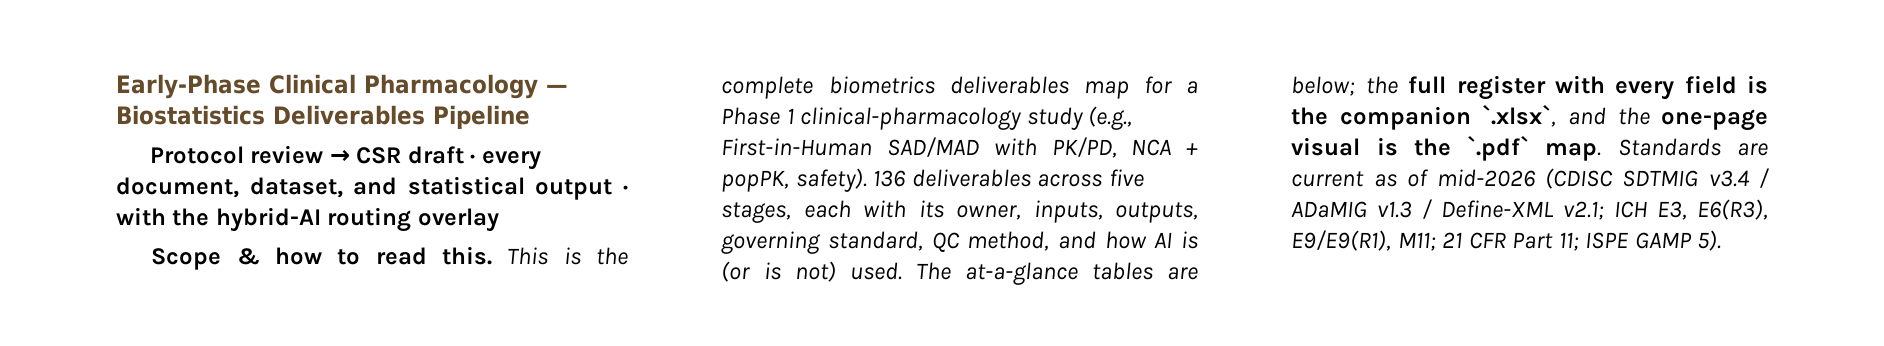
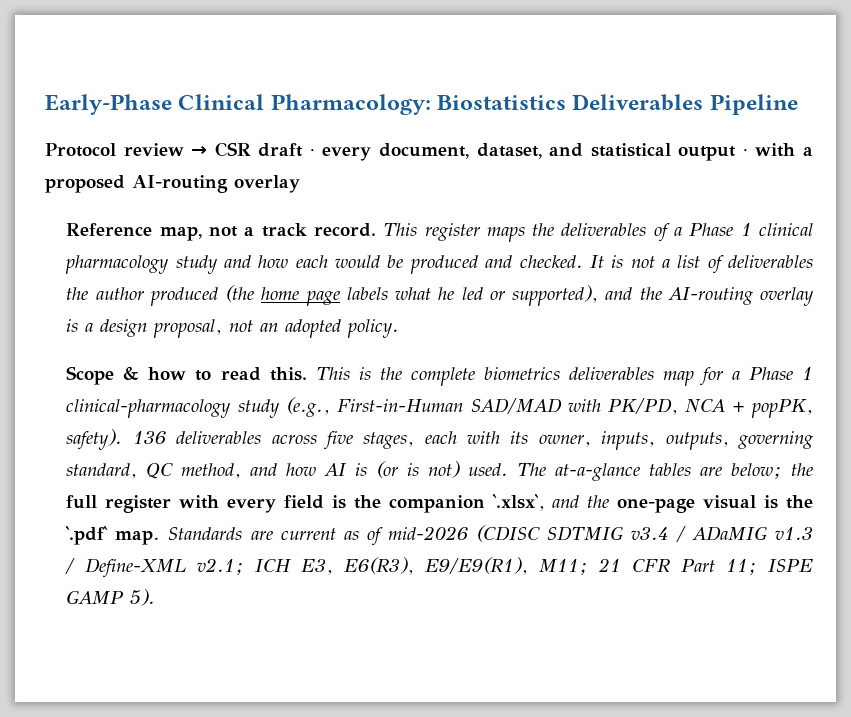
- Early-Phase Clinical Pharmacology — Biostatistics Deliverables Pipeline
+ Early-Phase Clinical Pharmacology: Biostatistics Deliverables Pipeline
- Protocol review → CSR draft · every document, dataset, and statistical output · with the hybrid-AI routing overlay
+ Protocol review → CSR draft · every document, dataset, and statistical output · with a proposed AI-routing overlay
+ Reference map, not a track record. This register maps the deliverables of a Phase 1 clinical pharmacology study and how each would be produced and checked. It is not a list of deliverables the author produced (the home page labels what he led or supported), and the AI-routing overlay is a design proposal, not an adopted policy.

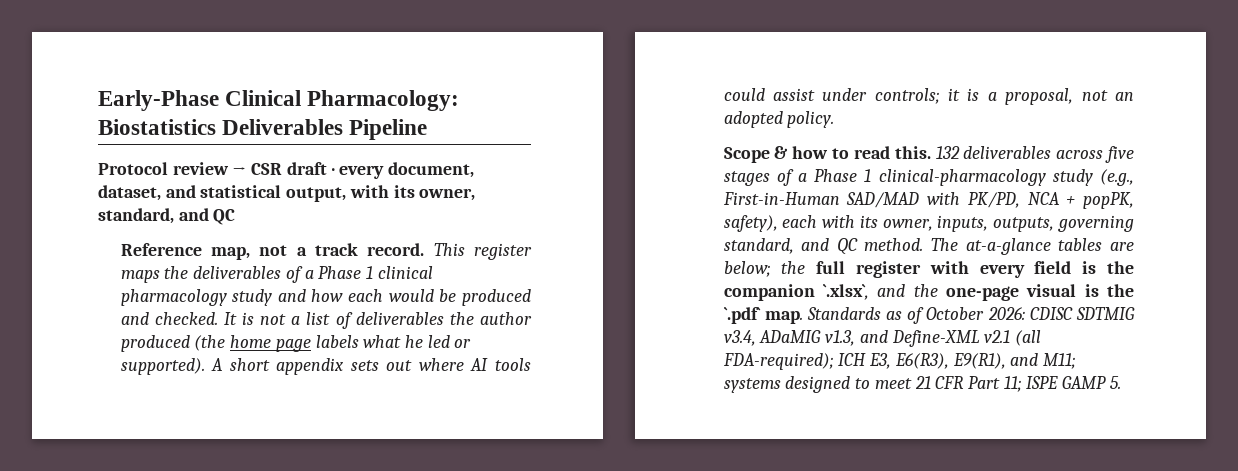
- Protocol review → CSR draft · every document, dataset, and statistical output · with a proposed AI-routing overlay
+ Protocol review → CSR draft · every document, dataset, and statistical output, with its owner, standard, and QC
- It is not a list of deliverables the author produced (the home page labels what he led or supported), and the AI-routing overlay is a design proposal, not an adopted policy.
+ It is not a list of deliverables the author produced (the home page labels what he led or supported). A short appendix sets out where AI tools could assist under controls; it is a proposal, not an adopted policy.
- This is the complete biometrics deliverables map for a Phase 1 clinical-pharmacology study (e.g., First-in-Human SAD/MAD with PK/PD, NCA + popPK, safety). 136 deliverables across five stages, each with its owner, inputs, outputs, governing standard, QC method, and how AI is (or is not) used.
+ 132 deliverables across five stages of a Phase 1 clinical-pharmacology study (e.g., First-in-Human SAD/MAD with PK/PD, NCA + popPK, safety), each with its owner, inputs, outputs, governing standard, and QC method.
- Standards are current as of mid-2026 (CDISC SDTMIG v3.4 / ADaMIG v1.3 / Define-XML v2.1; ICH E3, E6(R3), E9/E9(R1), M11; 21 CFR Part 11; ISPE GAMP 5).
+ Standards as of October 2026: CDISC SDTMIG v3.4, ADaMIG v1.3, and Define-XML v2.1 (all FDA-required); ICH E3, E6(R3), E9(R1), and M11; systems designed to meet 21 CFR Part 11; ISPE GAMP 5.

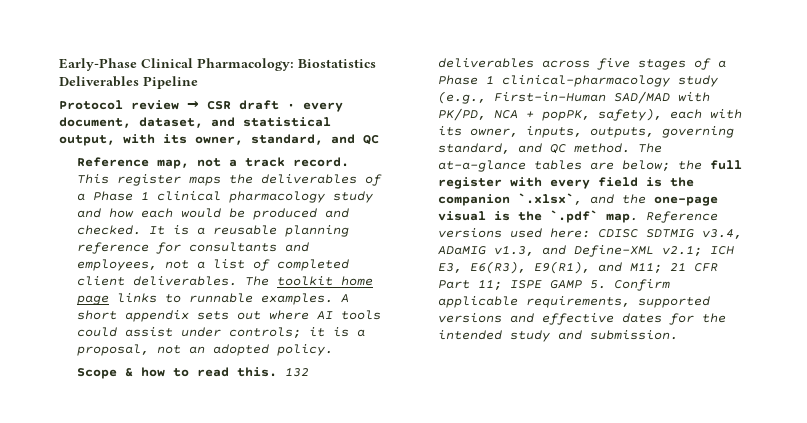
- It is not a list of deliverables the author produced (the home page labels what he led or supported).
+ It is a reusable planning reference for consultants and employees, not a list of completed client deliverables. The toolkit home page links to runnable examples.
- Standards as of October 2026: CDISC SDTMIG v3.4, ADaMIG v1.3, and Define-XML v2.1 (all FDA-required); ICH E3, E6(R3), E9(R1), and M11; systems designed to meet 21 CFR Part 11; ISPE GAMP 5.
+ Reference versions used here: CDISC SDTMIG v3.4, ADaMIG v1.3, and Define-XML v2.1; ICH E3, E6(R3), E9(R1), and M11; 21 CFR Part 11; ISPE GAMP 5. Confirm applicable requirements, supported versions and effective dates for the intended study and submission.

